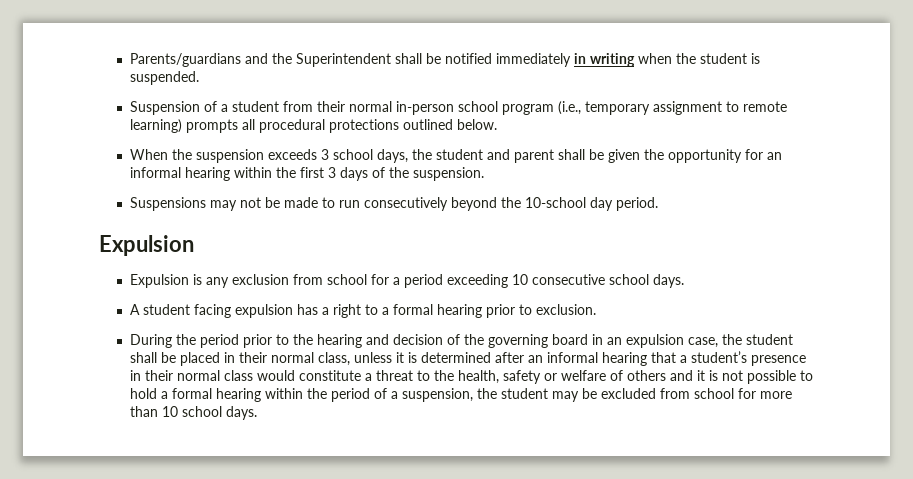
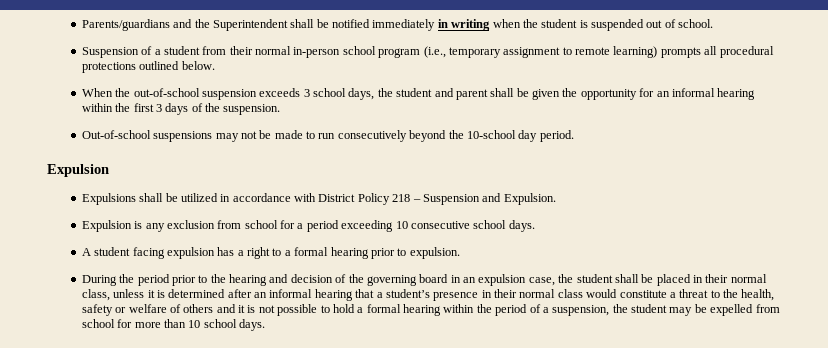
- Parents/guardians and the Superintendent shall be notified immediately in writing when the student is suspended.
+ Parents/guardians and the Superintendent shall be notified immediately in writing when the student is suspended out of school.
- When the suspension exceeds 3 school days, the student and parent shall be given the opportunity for an informal hearing within the first 3 days of the suspension.
+ When the out-of-school suspension exceeds 3 school days, the student and parent shall be given the opportunity for an informal hearing within the first 3 days of the suspension.
- Suspensions may not be made to run consecutively beyond the 10-school day period.
+ Out-of-school suspensions may not be made to run consecutively beyond the 10-school day period.
+ Expulsions shall be utilized in accordance with District Policy 218 – Suspension and Expulsion.
- A student facing expulsion has a right to a formal hearing prior to exclusion.
+ A student facing expulsion has a right to a formal hearing prior to expulsion.
- During the period prior to the hearing and decision of the governing board in an expulsion case, the student shall be placed in their normal class, unless it is determined after an informal hearing that a student’s presence in their normal class would constitute a threat to the health, safety or welfare of others and it is not possible to hold a formal hearing within the period of a suspension, the student may be excluded from school for more than 10 school days.
+ During the period prior to the hearing and decision of the governing board in an expulsion case, the student shall be placed in their normal class, unless it is determined after an informal hearing that a student’s presence in their normal class would constitute a threat to the health, safety or welfare of others and it is not possible to hold a formal hearing within the period of a suspension, the student may be expelled from school for more than 10 school days.

